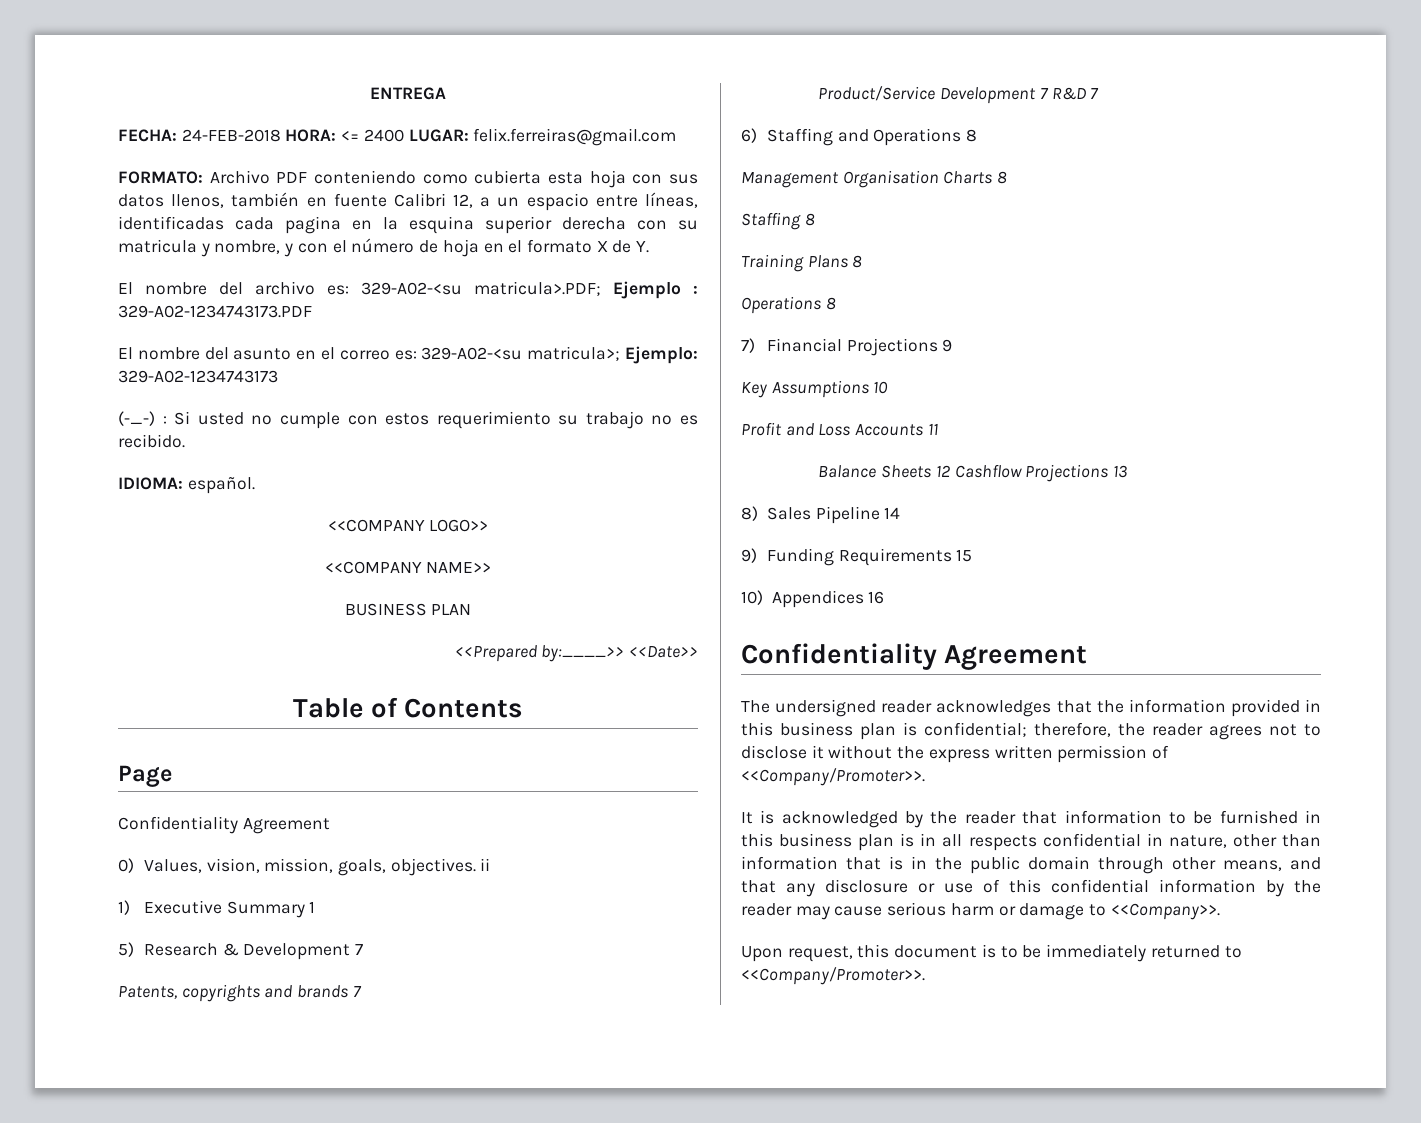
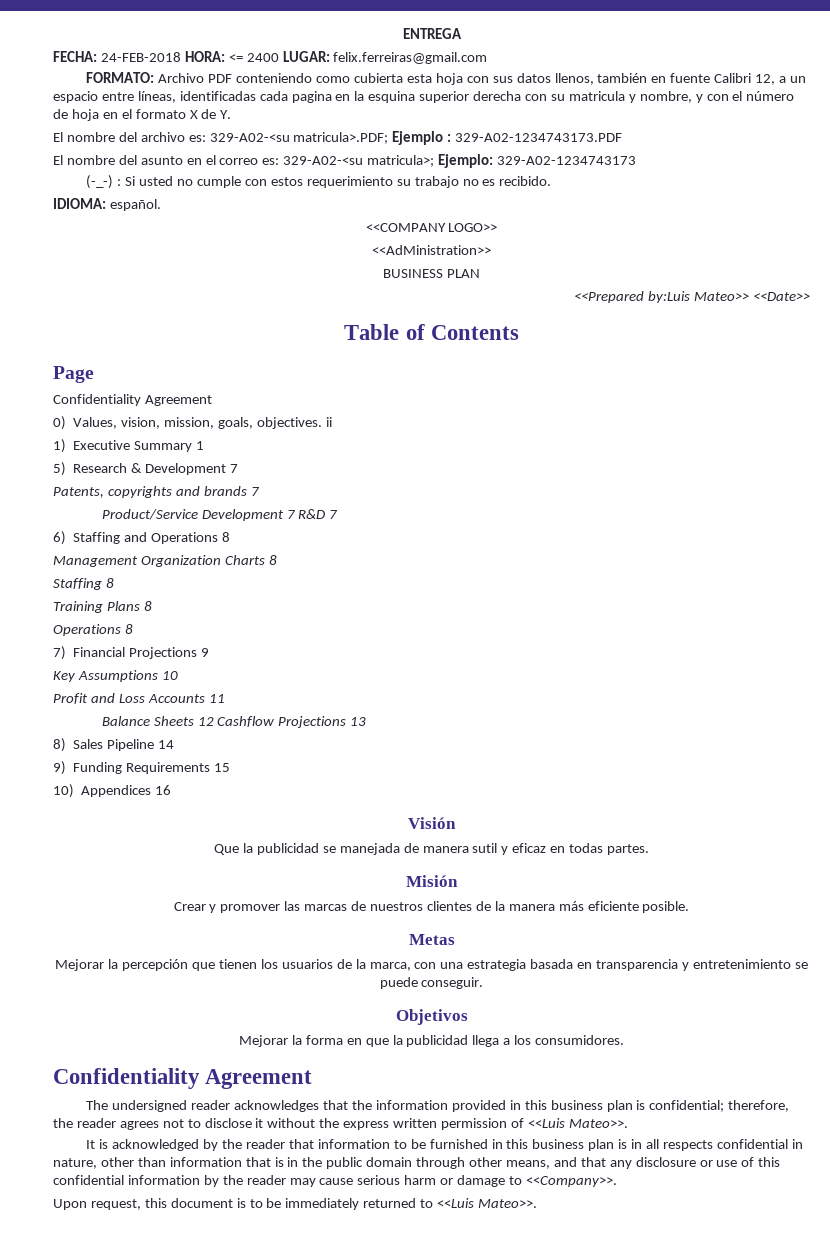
- <<COMPANY NAME>>
+ <<AdMinistration>>
- <<Prepared by:____>> <<Date>>
+ <<Prepared by:Luis Mateo>> <<Date>>
- Management Organisation Charts 8
+ Management Organization Charts 8
+ Visión
+ Que la publicidad se manejada de manera sutil y eficaz en todas partes.
+ Misión
+ Crear y promover las marcas de nuestros clientes de la manera más eficiente posible.
+ Metas
+ Mejorar la percepción que tienen los usuarios de la marca, con una estrategia basada en transparencia y entretenimiento se puede conseguir.
+ Objetivos
+ Mejorar la forma en que la publicidad llega a los consumidores.
- The undersigned reader acknowledges that the information provided in this business plan is confidential; therefore, the reader agrees not to disclose it without the express written permission of <<Company/Promoter>>.
+ The undersigned reader acknowledges that the information provided in this business plan is confidential; therefore, the reader agrees not to disclose it without the express written permission of <<Luis Mateo>>.
- Upon request, this document is to be immediately returned to <<Company/Promoter>>.
+ Upon request, this document is to be immediately returned to <<Luis Mateo>>.

